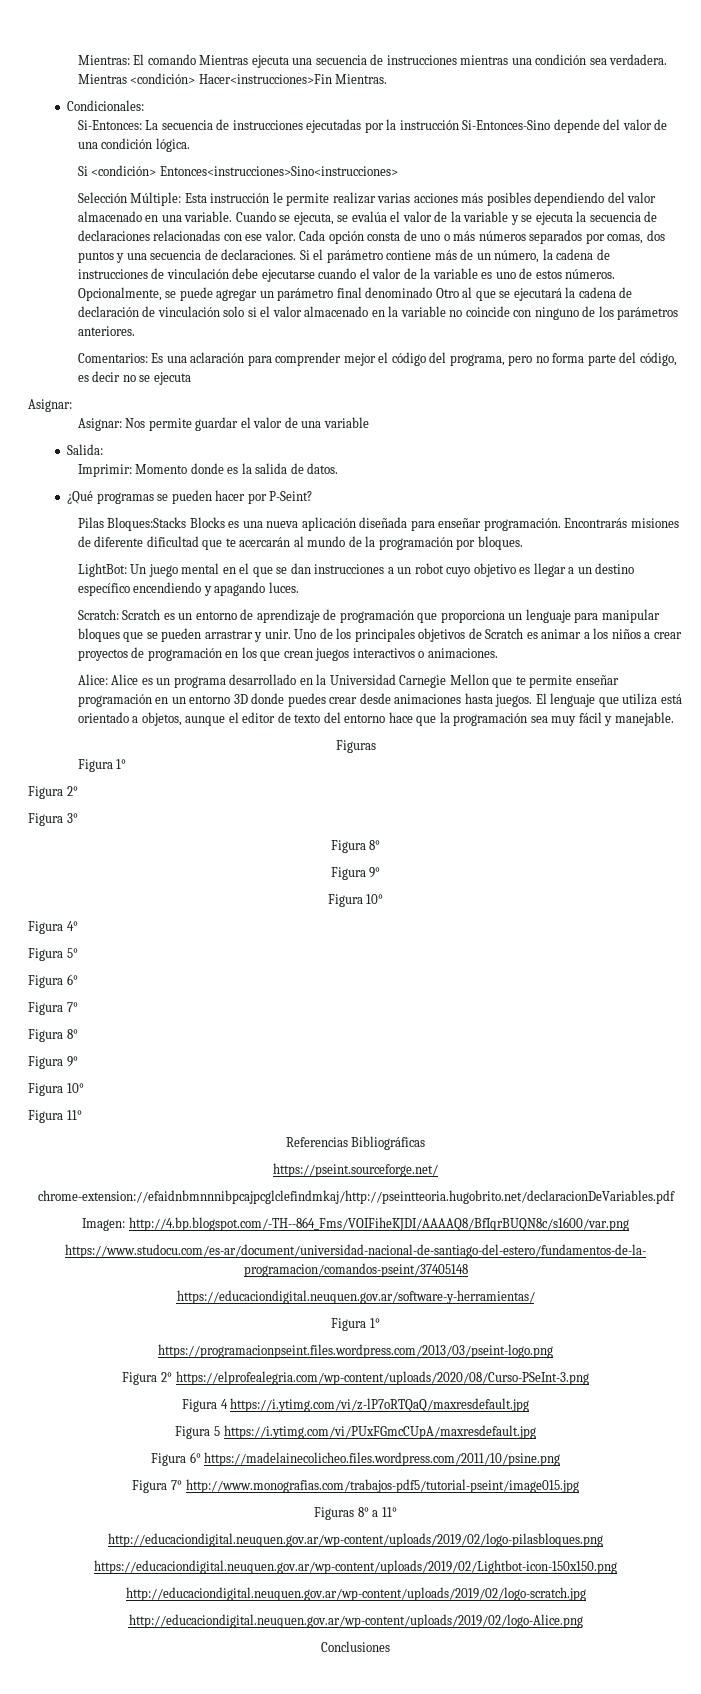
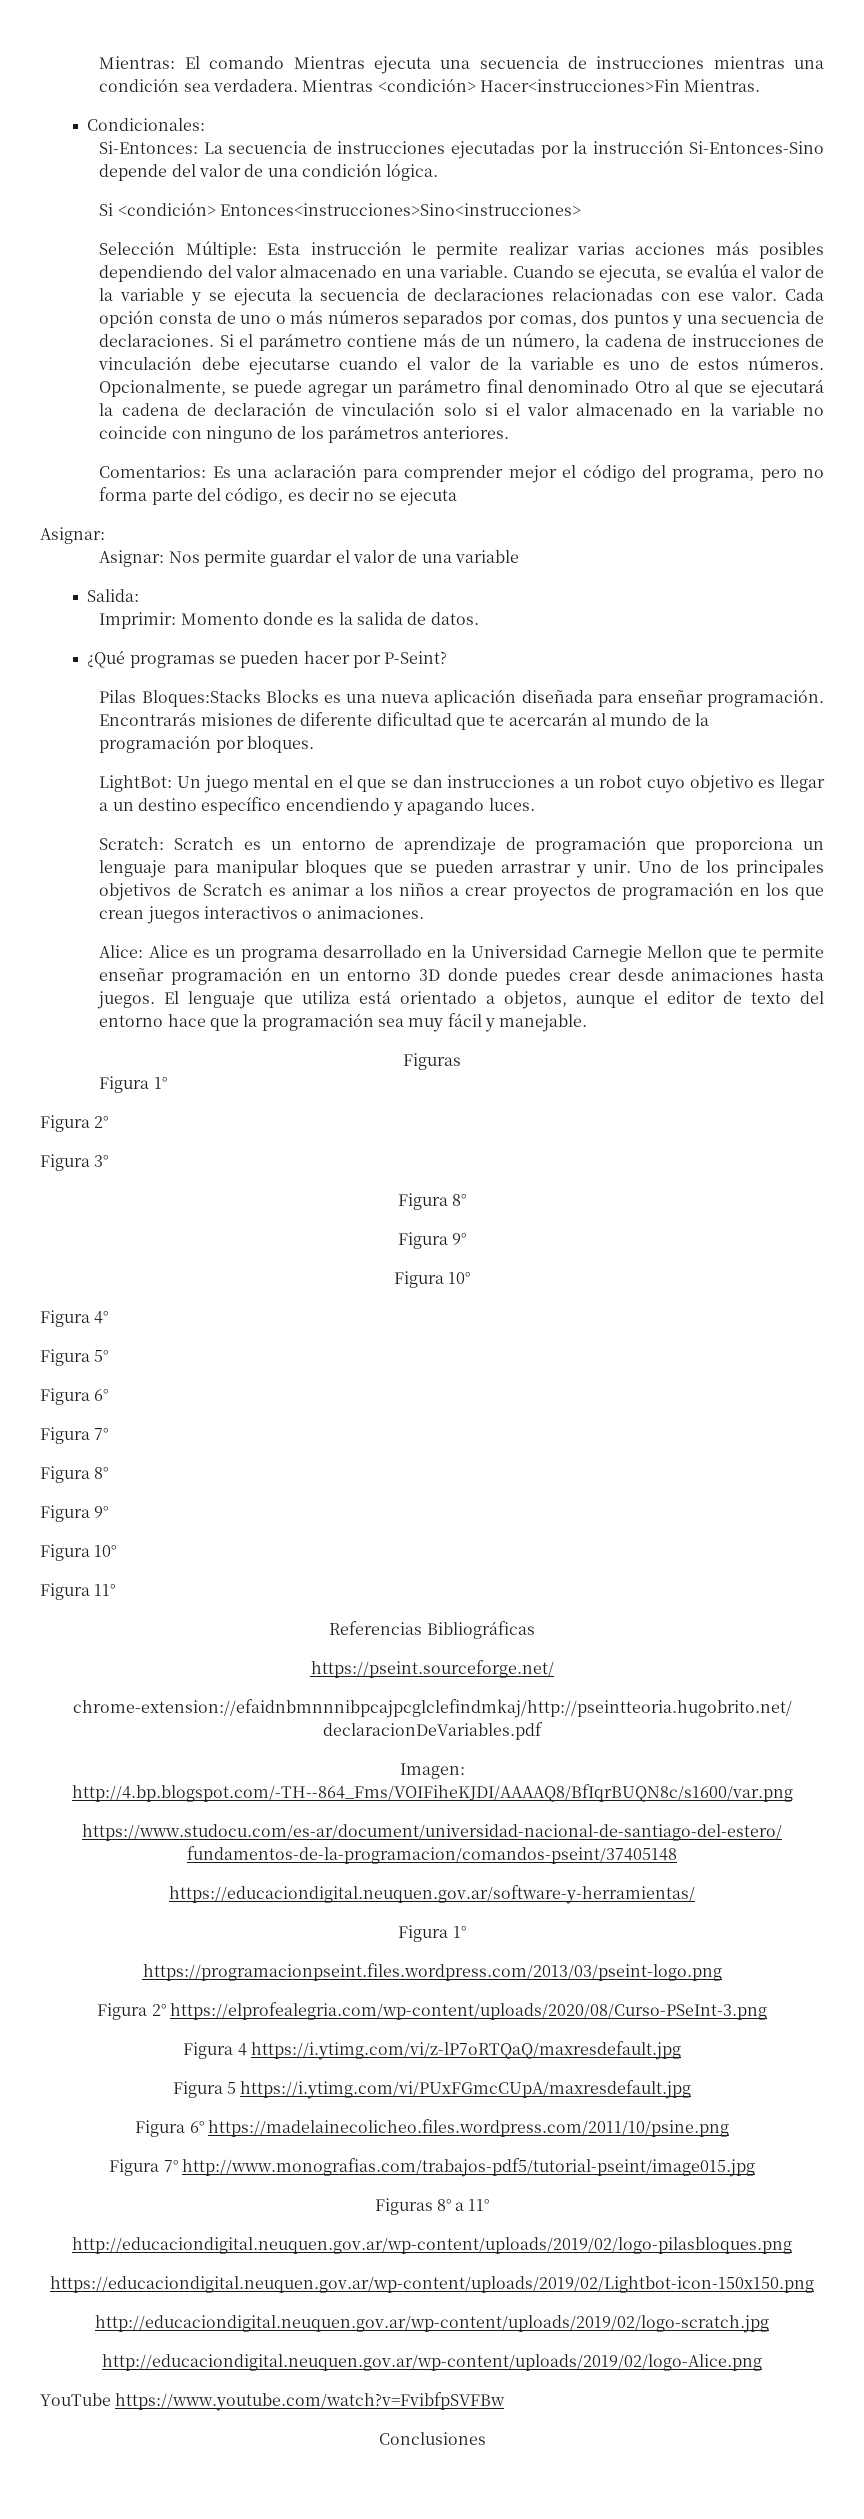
+ YouTube https://www.youtube.com/watch?v=FvibfpSVFBw

